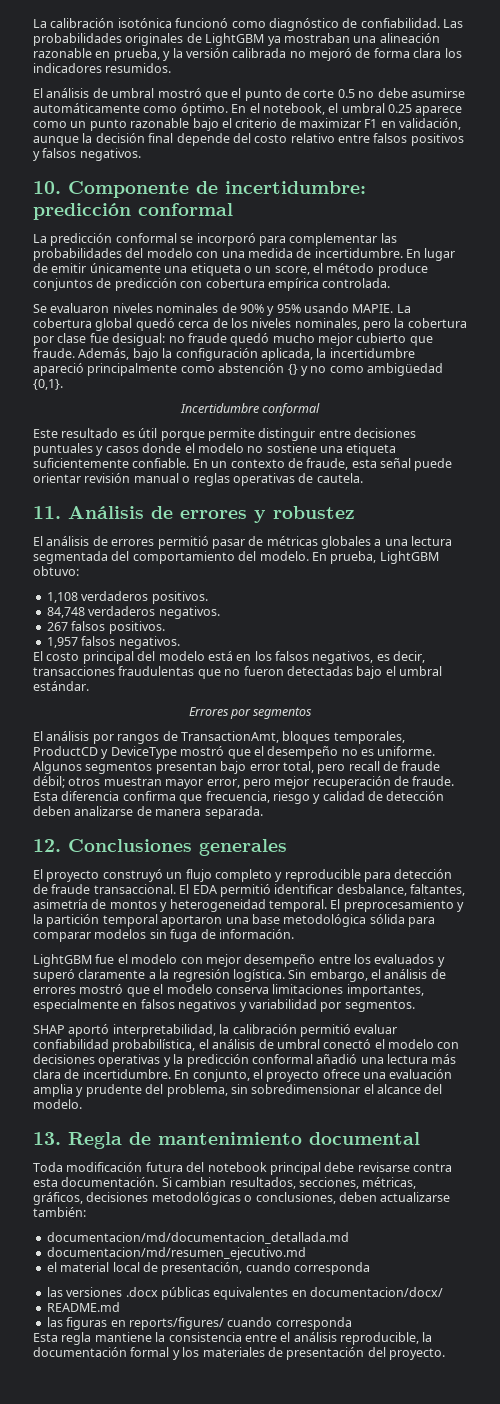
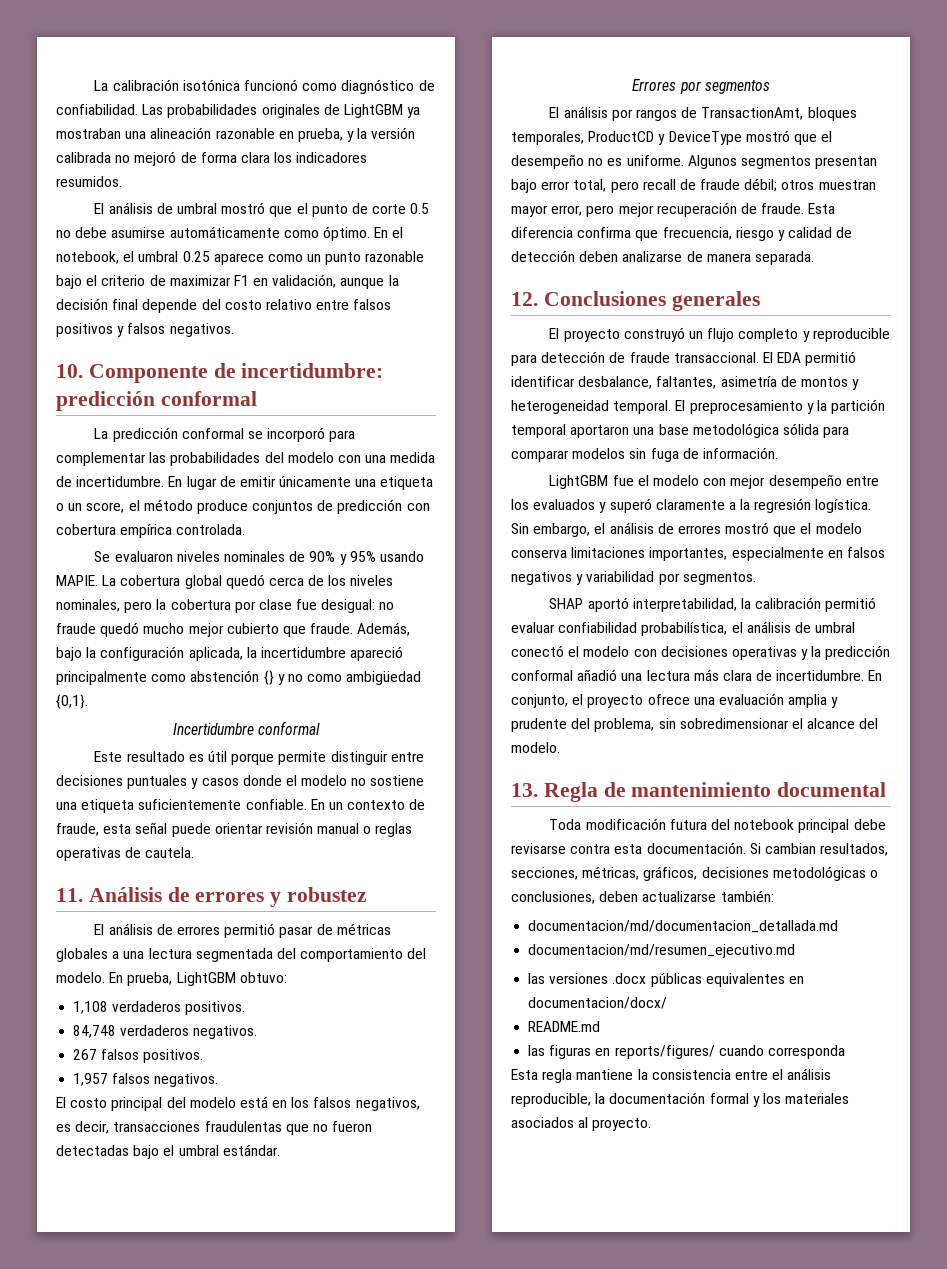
- el material local de presentación, cuando corresponda
- Esta regla mantiene la consistencia entre el análisis reproducible, la documentación formal y los materiales de presentación del proyecto.
+ Esta regla mantiene la consistencia entre el análisis reproducible, la documentación formal y los materiales asociados al proyecto.

